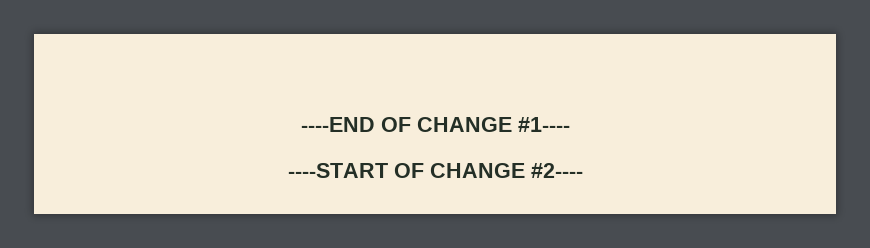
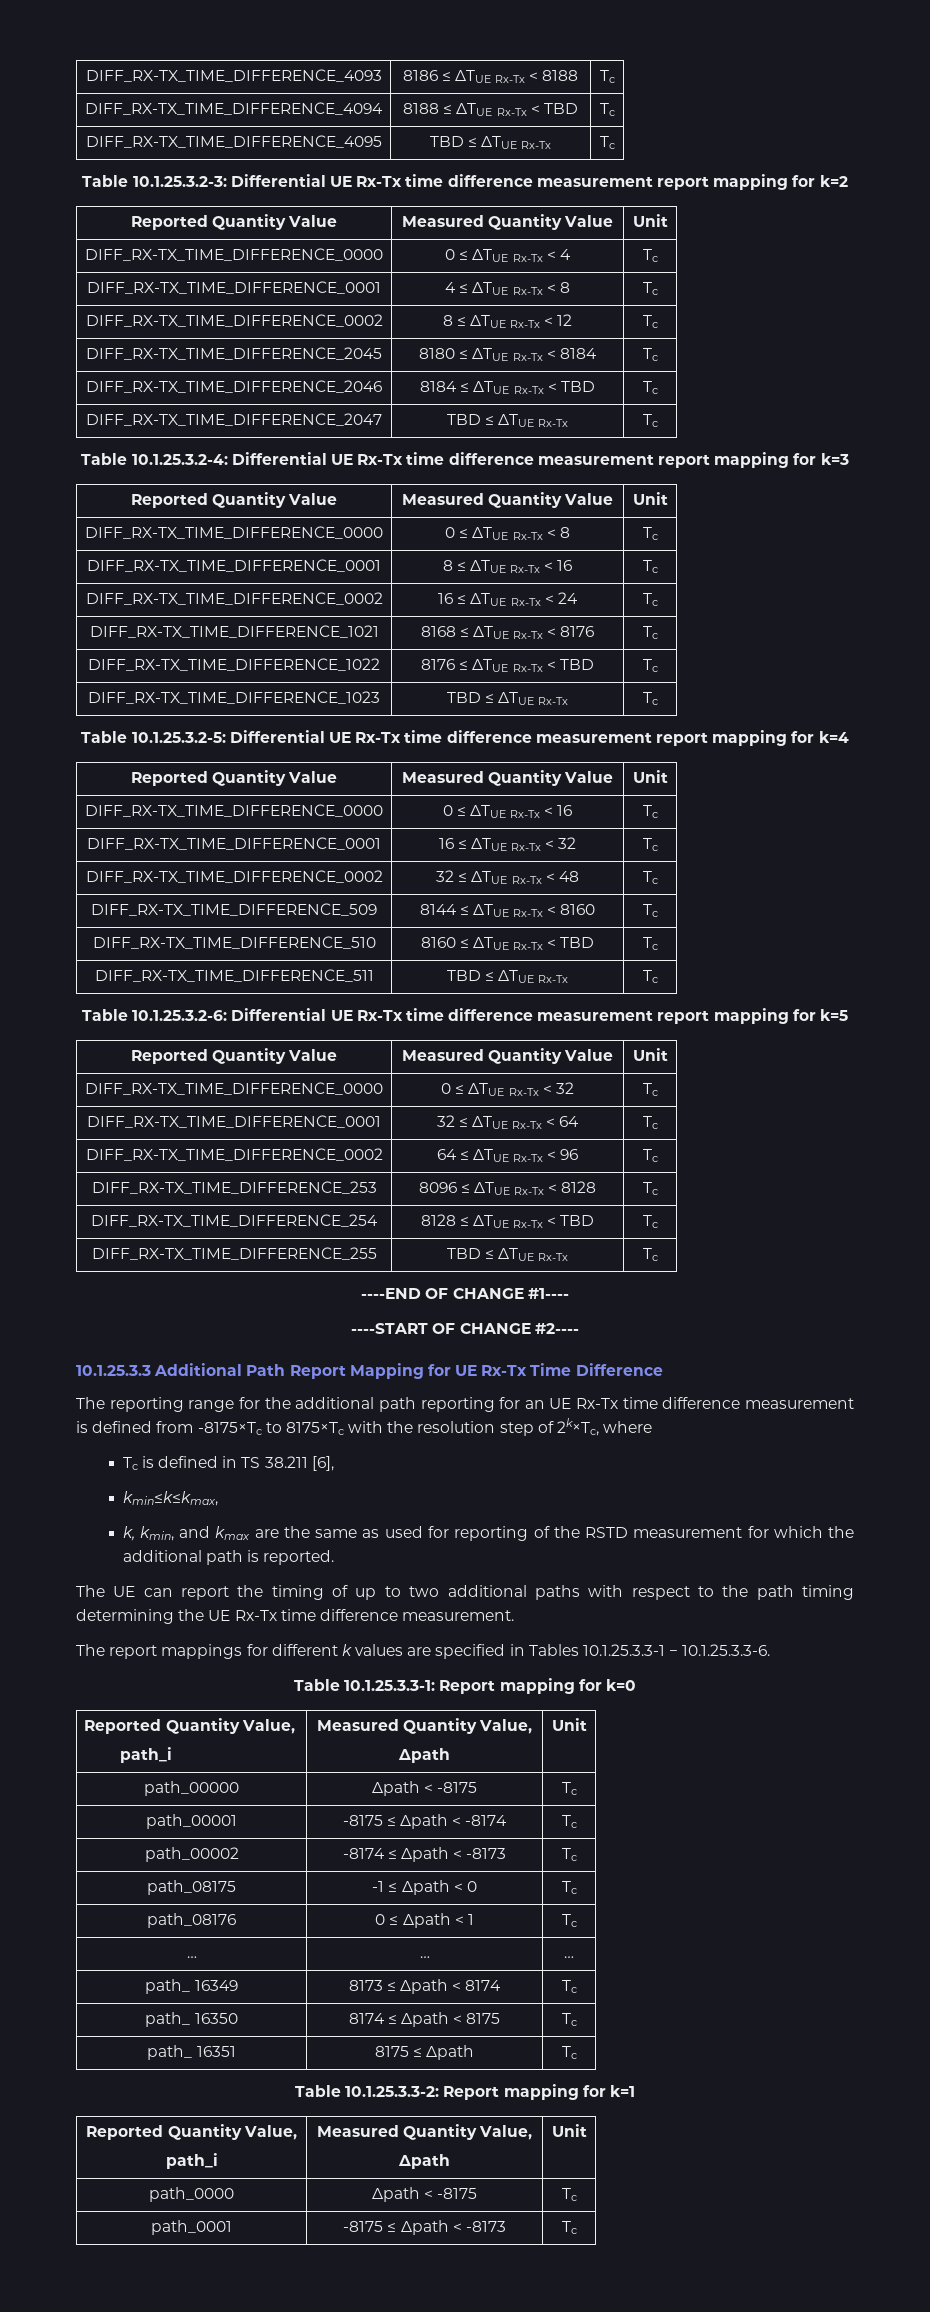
+ DIFF_RX-TX_TIME_DIFFERENCE_4093 | 8186 ≤ ΔTUE Rx-Tx < 8188 | Tc
+ DIFF_RX-TX_TIME_DIFFERENCE_4094 | 8188 ≤ ΔTUE Rx-Tx < TBD | Tc
+ DIFF_RX-TX_TIME_DIFFERENCE_4095 | TBD ≤ ΔTUE Rx-Tx | Tc
+ Table 10.1.25.3.2-3: Differential UE Rx-Tx time difference measurement report mapping for k=2
+ Reported Quantity Value | Measured Quantity Value | Unit
+ DIFF_RX-TX_TIME_DIFFERENCE_0000 | 0 ≤ ΔTUE Rx-Tx < 4 | Tc
+ DIFF_RX-TX_TIME_DIFFERENCE_0001 | 4 ≤ ΔTUE Rx-Tx < 8 | Tc
+ DIFF_RX-TX_TIME_DIFFERENCE_0002 | 8 ≤ ΔTUE Rx-Tx < 12 | Tc
+ DIFF_RX-TX_TIME_DIFFERENCE_2045 | 8180 ≤ ΔTUE Rx-Tx < 8184 | Tc
+ DIFF_RX-TX_TIME_DIFFERENCE_2046 | 8184 ≤ ΔTUE Rx-Tx < TBD | Tc
+ DIFF_RX-TX_TIME_DIFFERENCE_2047 | TBD ≤ ΔTUE Rx-Tx | Tc
+ Table 10.1.25.3.2-4: Differential UE Rx-Tx time difference measurement report mapping for k=3
+ Reported Quantity Value | Measured Quantity Value | Unit
+ DIFF_RX-TX_TIME_DIFFERENCE_0000 | 0 ≤ ΔTUE Rx-Tx < 8 | Tc
+ DIFF_RX-TX_TIME_DIFFERENCE_0001 | 8 ≤ ΔTUE Rx-Tx < 16 | Tc
+ DIFF_RX-TX_TIME_DIFFERENCE_0002 | 16 ≤ ΔTUE Rx-Tx < 24 | Tc
+ DIFF_RX-TX_TIME_DIFFERENCE_1021 | 8168 ≤ ΔTUE Rx-Tx < 8176 | Tc
+ DIFF_RX-TX_TIME_DIFFERENCE_1022 | 8176 ≤ ΔTUE Rx-Tx < TBD | Tc
+ DIFF_RX-TX_TIME_DIFFERENCE_1023 | TBD ≤ ΔTUE Rx-Tx | Tc
+ Table 10.1.25.3.2-5: Differential UE Rx-Tx time difference measurement report mapping for k=4
+ Reported Quantity Value | Measured Quantity Value | Unit
+ DIFF_RX-TX_TIME_DIFFERENCE_0000 | 0 ≤ ΔTUE Rx-Tx < 16 | Tc
+ DIFF_RX-TX_TIME_DIFFERENCE_0001 | 16 ≤ ΔTUE Rx-Tx < 32 | Tc
+ DIFF_RX-TX_TIME_DIFFERENCE_0002 | 32 ≤ ΔTUE Rx-Tx < 48 | Tc
+ DIFF_RX-TX_TIME_DIFFERENCE_509 | 8144 ≤ ΔTUE Rx-Tx < 8160 | Tc
+ DIFF_RX-TX_TIME_DIFFERENCE_510 | 8160 ≤ ΔTUE Rx-Tx < TBD | Tc
+ DIFF_RX-TX_TIME_DIFFERENCE_511 | TBD ≤ ΔTUE Rx-Tx | Tc
+ Table 10.1.25.3.2-6: Differential UE Rx-Tx time difference measurement report mapping for k=5
+ Reported Quantity Value | Measured Quantity Value | Unit
+ DIFF_RX-TX_TIME_DIFFERENCE_0000 | 0 ≤ ΔTUE Rx-Tx < 32 | Tc
+ DIFF_RX-TX_TIME_DIFFERENCE_0001 | 32 ≤ ΔTUE Rx-Tx < 64 | Tc
+ DIFF_RX-TX_TIME_DIFFERENCE_0002 | 64 ≤ ΔTUE Rx-Tx < 96 | Tc
+ DIFF_RX-TX_TIME_DIFFERENCE_253 | 8096 ≤ ΔTUE Rx-Tx < 8128 | Tc
+ DIFF_RX-TX_TIME_DIFFERENCE_254 | 8128 ≤ ΔTUE Rx-Tx < TBD | Tc
+ DIFF_RX-TX_TIME_DIFFERENCE_255 | TBD ≤ ΔTUE Rx-Tx | Tc
+ 10.1.25.3.3 Additional Path Report Mapping for UE Rx-Tx Time Difference
+ The reporting range for the additional path reporting for an UE Rx-Tx time difference measurement is defined from -8175×Tc to 8175×Tc with the resolution step of 2k×Tc, where
+ Tc is defined in TS 38.211 [6],
+ kmin≤k≤kmax,
+ k, kmin, and kmax are the same as used for reporting of the RSTD measurement for which the additional path is reported.
+ The UE can report the timing of up to two additional paths with respect to the path timing determining the UE Rx-Tx time difference measurement.
+ The report mappings for different k values are specified in Tables 10.1.25.3.3-1 − 10.1.25.3.3-6.
+ Table 10.1.25.3.3-1: Report mapping for k=0
+ Reported Quantity Value,
+ path_i | Measured Quantity Value,
+ Δpath | Unit
+ path_00000 | Δpath < -8175 | Tc
+ path_00001 | -8175 ≤ Δpath < -8174 | Tc
+ path_00002 | -8174 ≤ Δpath < -8173 | Tc
+ path_08175 | -1 ≤ Δpath < 0 | Tc
+ path_08176 | 0 ≤ Δpath < 1 | Tc
+ … | … | …
+ path_ 16349 | 8173 ≤ Δpath < 8174 | Tc
+ path_ 16350 | 8174 ≤ Δpath < 8175 | Tc
+ path_ 16351 | 8175 ≤ Δpath | Tc
+ Table 10.1.25.3.3-2: Report mapping for k=1
+ Reported Quantity Value,
+ path_i | Measured Quantity Value,
+ Δpath | Unit
+ path_0000 | Δpath < -8175 | Tc
+ path_0001 | -8175 ≤ Δpath < -8173 | Tc

